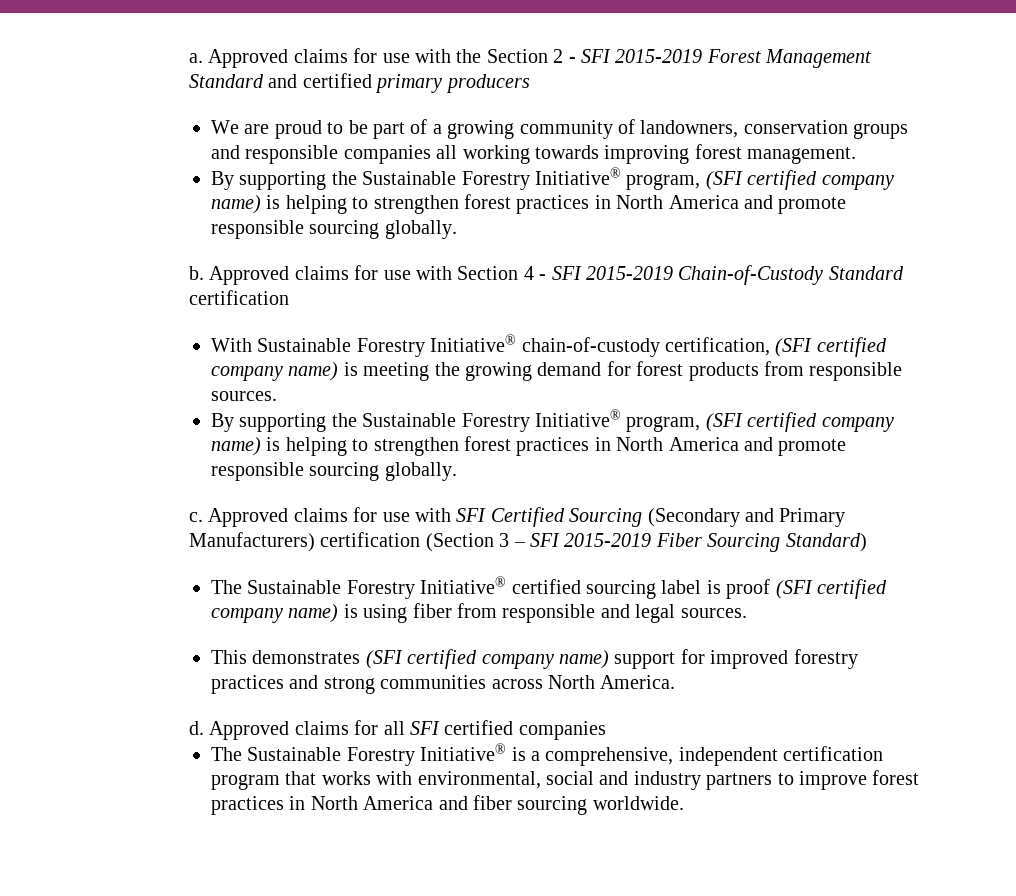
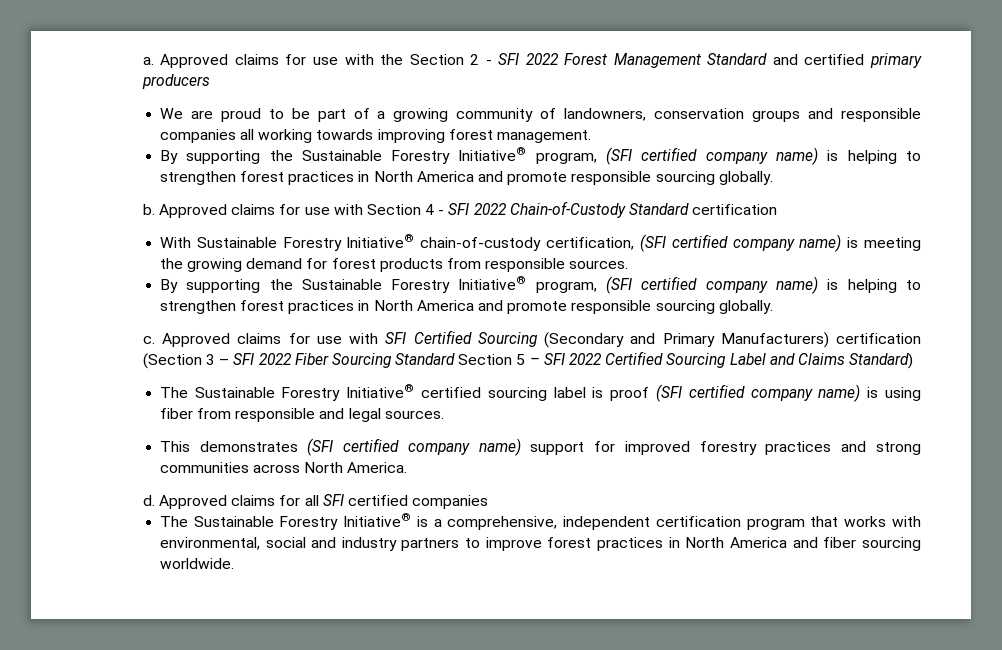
- Approved claims for use with the Section 2 - SFI 2015-2019 Forest Management Standard and certified primary producers
+ Approved claims for use with the Section 2 - SFI 2022 Forest Management Standard and certified primary producers
- Approved claims for use with Section 4 - SFI 2015-2019 Chain-of-Custody Standard certification
+ Approved claims for use with Section 4 - SFI 2022 Chain-of-Custody Standard certification
- Approved claims for use with SFI Certified Sourcing (Secondary and Primary Manufacturers) certification (Section 3 – SFI 2015-2019 Fiber Sourcing Standard)
+ Approved claims for use with SFI Certified Sourcing (Secondary and Primary Manufacturers) certification (Section 3 – SFI 2022 Fiber Sourcing Standard Section 5 – SFI 2022 Certified Sourcing Label and Claims Standard)

